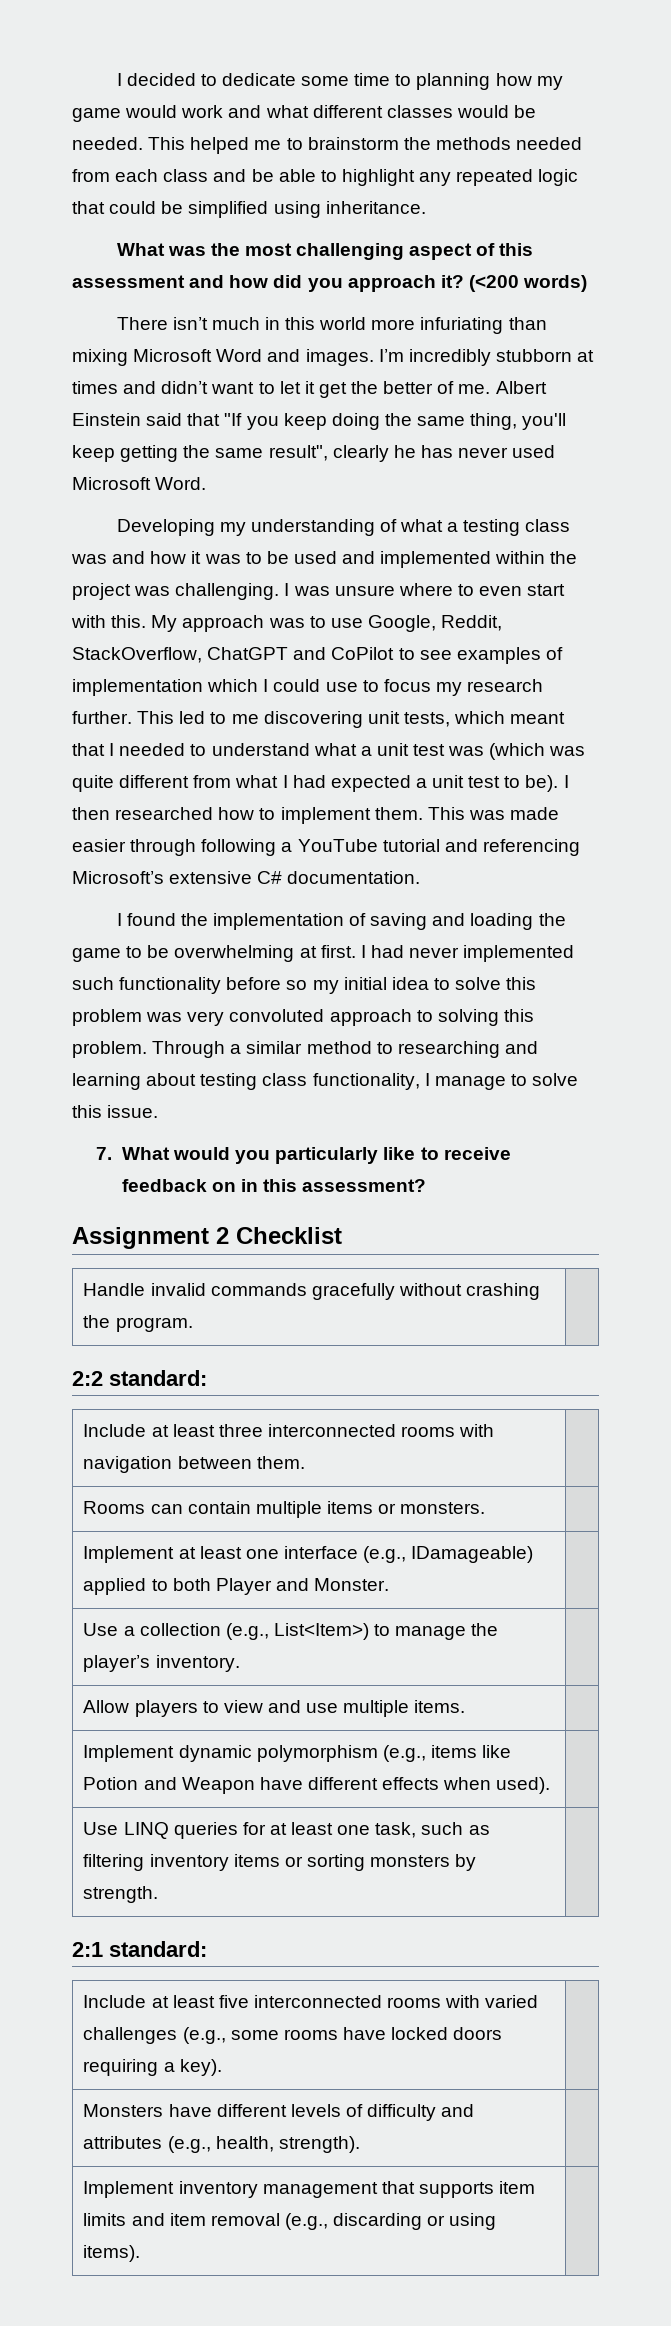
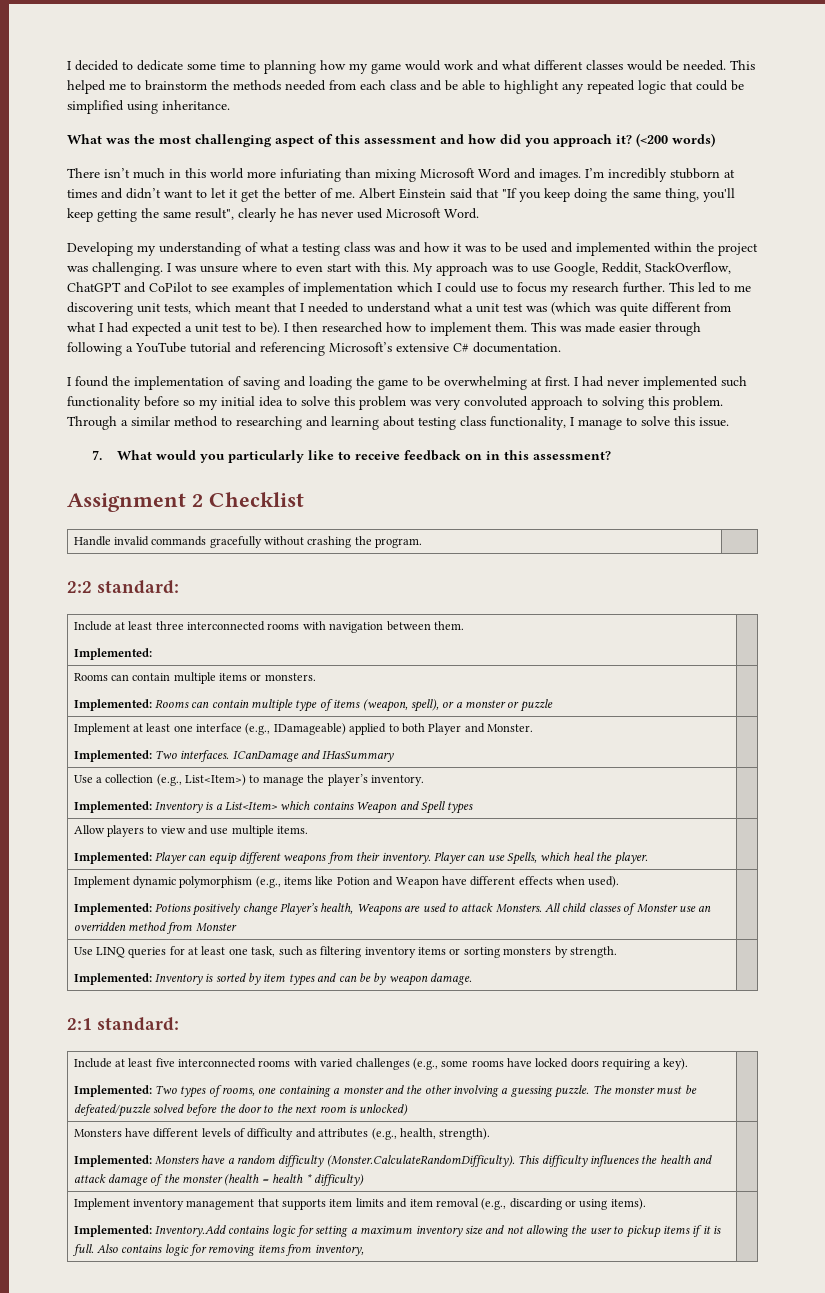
- Include at least three interconnected rooms with navigation between them. |
+ Include at least three interconnected rooms with navigation between them.
+ Implemented: |
- Rooms can contain multiple items or monsters. |
+ Rooms can contain multiple items or monsters.
+ Implemented: Rooms can contain multiple type of items (weapon, spell), or a monster or puzzle |
- Implement at least one interface (e.g., IDamageable) applied to both Player and Monster. |
+ Implement at least one interface (e.g., IDamageable) applied to both Player and Monster.
+ Implemented: Two interfaces. ICanDamage and IHasSummary |
- Use a collection (e.g., List<Item>) to manage the player’s inventory. |
+ Use a collection (e.g., List<Item>) to manage the player’s inventory.
+ Implemented: Inventory is a List<Item> which contains Weapon and Spell types |
- Allow players to view and use multiple items. |
+ Allow players to view and use multiple items.
+ Implemented: Player can equip different weapons from their inventory. Player can use Spells, which heal the player. |
- Implement dynamic polymorphism (e.g., items like Potion and Weapon have different effects when used). |
+ Implement dynamic polymorphism (e.g., items like Potion and Weapon have different effects when used).
+ Implemented: Potions positively change Player’s health, Weapons are used to attack Monsters. All child classes of Monster use an overridden method from Monster |
- Use LINQ queries for at least one task, such as filtering inventory items or sorting monsters by strength. |
+ Use LINQ queries for at least one task, such as filtering inventory items or sorting monsters by strength.
+ Implemented: Inventory is sorted by item types and can be by weapon damage. |
+ Implemented: Two types of rooms, one containing a monster and the other involving a guessing puzzle. The monster must be defeated/puzzle solved before the door to the next room is unlocked)
- Monsters have different levels of difficulty and attributes (e.g., health, strength). |
+ Monsters have different levels of difficulty and attributes (e.g., health, strength).
+ Implemented: Monsters have a random difficulty (Monster.CalculateRandomDifficulty). This difficulty influences the health and attack damage of the monster (health = health * difficulty) |
+ Implemented: Inventory.Add contains logic for setting a maximum inventory size and not allowing the user to pickup items if it is full. Also contains logic for removing items from inventory,

